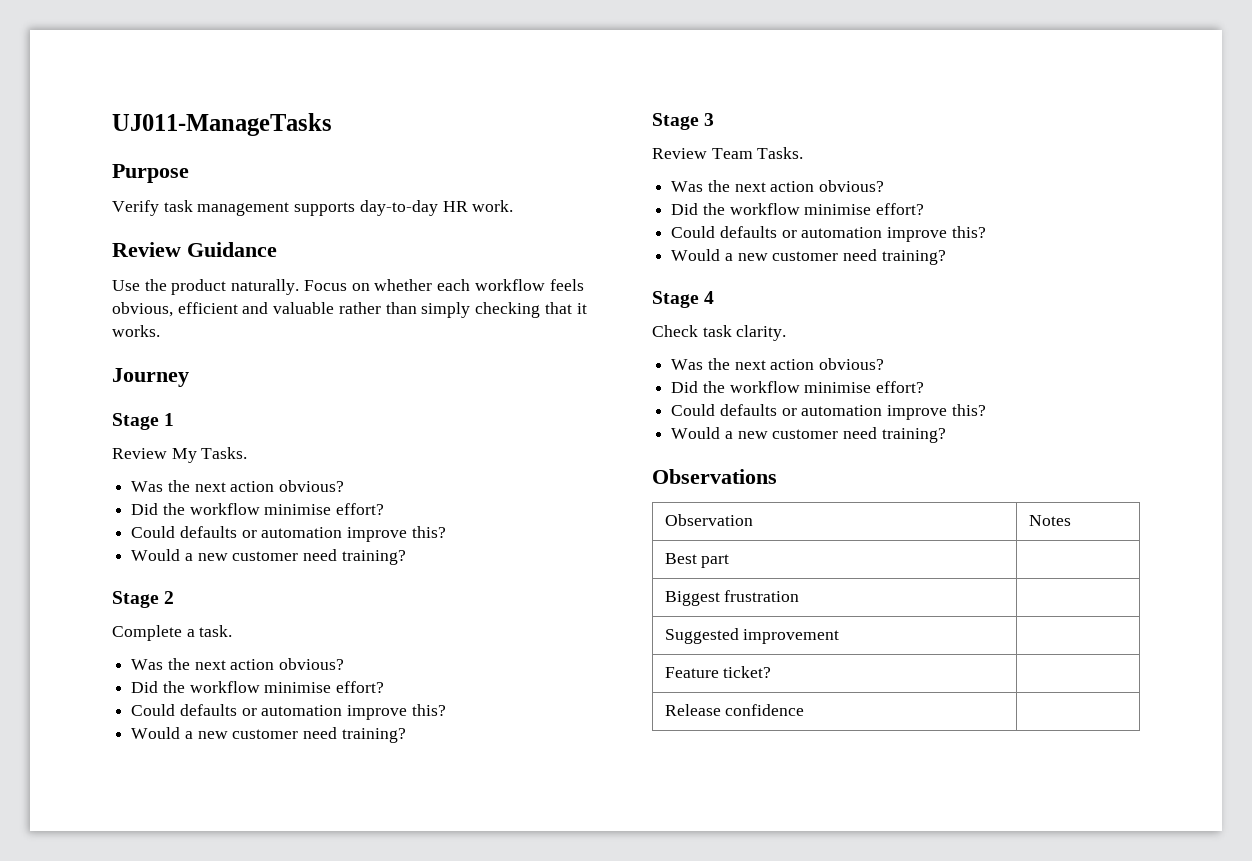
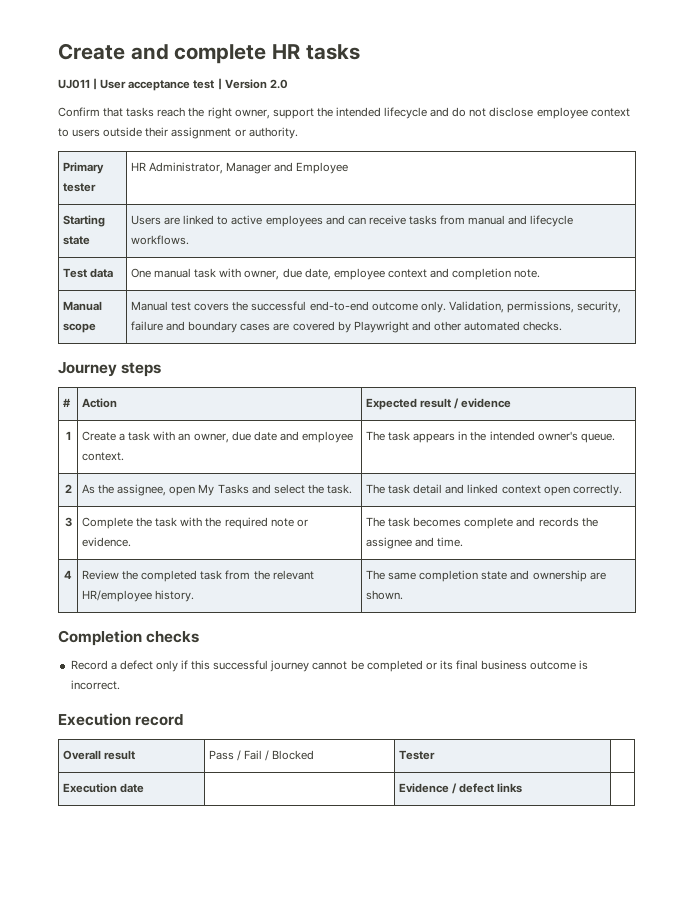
- UJ011-ManageTasks
- Purpose
- Verify task management supports day-to-day HR work.
- Review Guidance
- Use the product naturally. Focus on whether each workflow feels obvious, efficient and valuable rather than simply checking that it works.
- Journey
- Stage 1
- Review My Tasks.
- Was the next action obvious?
- Did the workflow minimise effort?
- Could defaults or automation improve this?
- Would a new customer need training?
- Stage 2
- Complete a task.
- Was the next action obvious?
- Did the workflow minimise effort?
- Could defaults or automation improve this?
- Would a new customer need training?
- Stage 3
- Review Team Tasks.
- Was the next action obvious?
- Did the workflow minimise effort?
- Could defaults or automation improve this?
- Would a new customer need training?
- Stage 4
- Check task clarity.
- Was the next action obvious?
- Did the workflow minimise effort?
- Could defaults or automation improve this?
- Would a new customer need training?
- Observations
- Observation | Notes
- Best part |
- Biggest frustration |
- Suggested improvement |
- Feature ticket? |
- Release confidence |
+ Create and complete HR tasks
+ UJ011 | User acceptance test | Version 2.0
+ Confirm that tasks reach the right owner, support the intended lifecycle and do not disclose employee context to users outside their assignment or authority.
+ Primary tester | HR Administrator, Manager and Employee
+ Starting state | Users are linked to active employees and can receive tasks from manual and lifecycle workflows.
+ Test data | One manual task with owner, due date, employee context and completion note.
+ Manual scope | Manual test covers the successful end-to-end outcome only. Validation, permissions, security, failure and boundary cases are covered by Playwright and other automated checks.
+ Journey steps
+ # | Action | Expected result / evidence
+ 1 | Create a task with an owner, due date and employee context. | The task appears in the intended owner's queue.
+ 2 | As the assignee, open My Tasks and select the task. | The task detail and linked context open correctly.
+ 3 | Complete the task with the required note or evidence. | The task becomes complete and records the assignee and time.
+ 4 | Review the completed task from the relevant HR/employee history. | The same completion state and ownership are shown.
+ Completion checks
+ Record a defect only if this successful journey cannot be completed or its final business outcome is incorrect.
+ Execution record
+ Overall result | Pass / Fail / Blocked | Tester |
+ Execution date | | Evidence / defect links |

